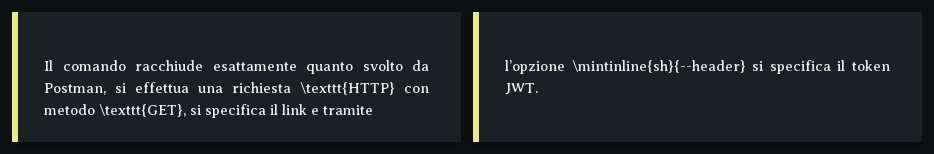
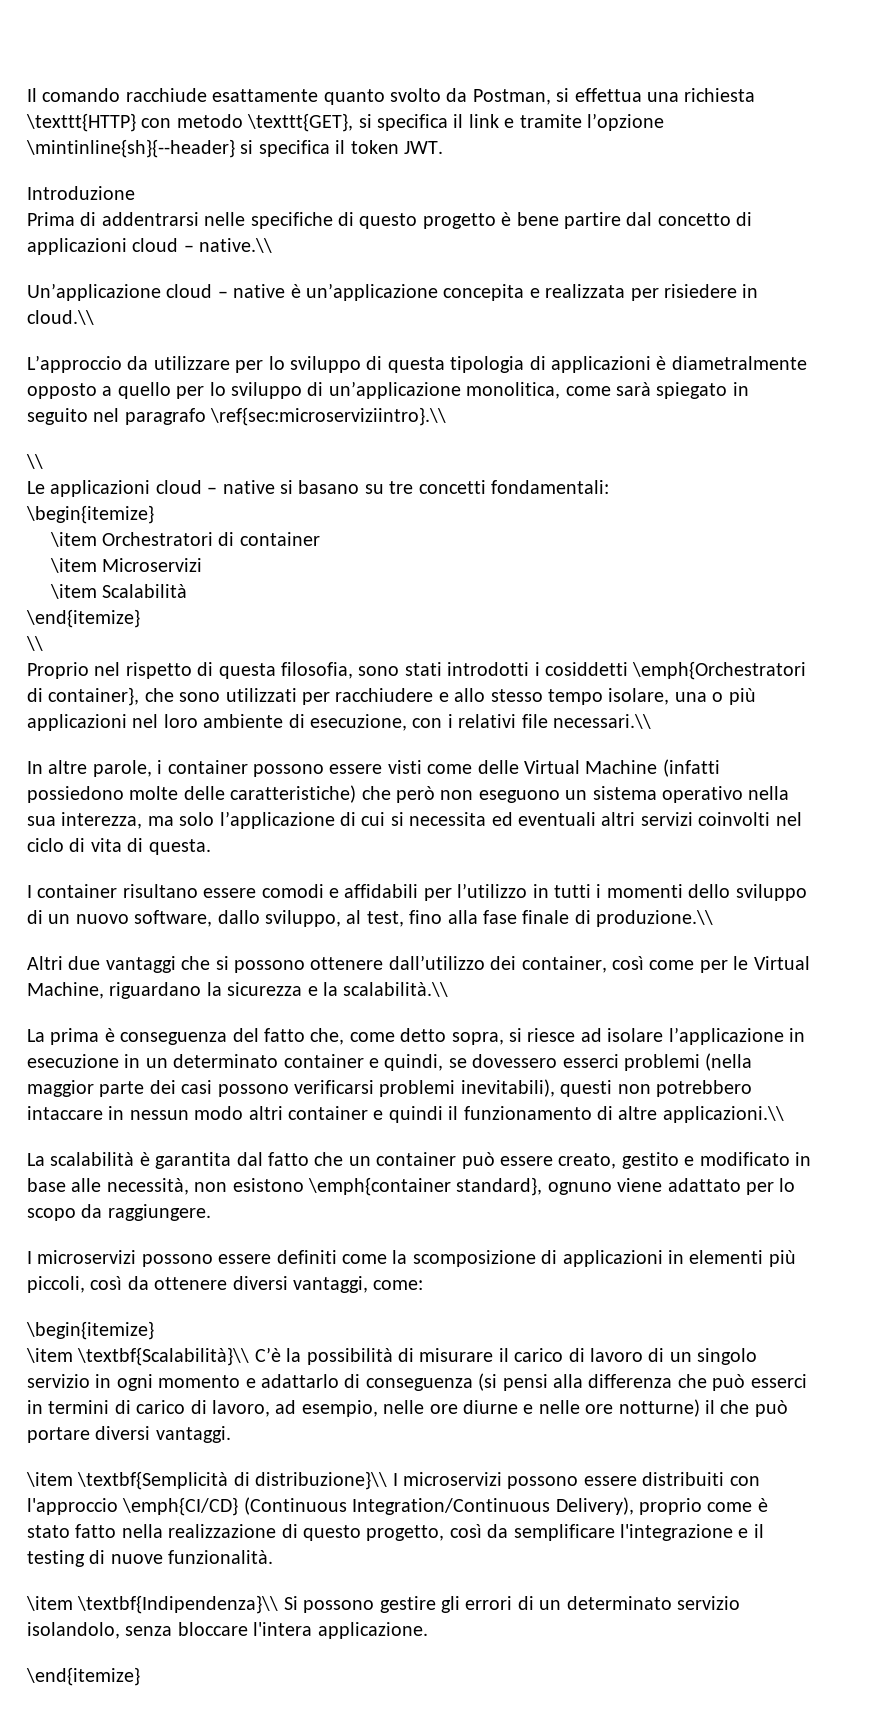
+ Introduzione
+ Prima di addentrarsi nelle specifiche di questo progetto è bene partire dal concetto di applicazioni cloud – native.\\
+ Un’applicazione cloud – native è un’applicazione concepita e realizzata per risiedere in cloud.\\
+ L’approccio da utilizzare per lo sviluppo di questa tipologia di applicazioni è diametralmente opposto a quello per lo sviluppo di un’applicazione monolitica, come sarà spiegato in seguito nel paragrafo \ref{sec:microserviziintro}.\\
+ \\
+ Le applicazioni cloud – native si basano su tre concetti fondamentali:
+ \begin{itemize}
+ \item Orchestratori di container
+ \item Microservizi
+ \item Scalabilità
+ \end{itemize}
+ \\
+ Proprio nel rispetto di questa filosofia, sono stati introdotti i cosiddetti \emph{Orchestratori di container}, che sono utilizzati per racchiudere e allo stesso tempo isolare, una o più applicazioni nel loro ambiente di esecuzione, con i relativi file necessari.\\
+ In altre parole, i container possono essere visti come delle Virtual Machine (infatti possiedono molte delle caratteristiche) che però non eseguono un sistema operativo nella sua interezza, ma solo l’applicazione di cui si necessita ed eventuali altri servizi coinvolti nel ciclo di vita di questa.
+ I container risultano essere comodi e affidabili per l’utilizzo in tutti i momenti dello sviluppo di un nuovo software, dallo sviluppo, al test, fino alla fase finale di produzione.\\
+ Altri due vantaggi che si possono ottenere dall’utilizzo dei container, così come per le Virtual Machine, riguardano la sicurezza e la scalabilità.\\
+ La prima è conseguenza del fatto che, come detto sopra, si riesce ad isolare l’applicazione in esecuzione in un determinato container e quindi, se dovessero esserci problemi (nella maggior parte dei casi possono verificarsi problemi inevitabili), questi non potrebbero intaccare in nessun modo altri container e quindi il funzionamento di altre applicazioni.\\
+ La scalabilità è garantita dal fatto che un container può essere creato, gestito e modificato in base alle necessità, non esistono \emph{container standard}, ognuno viene adattato per lo scopo da raggiungere.
+ I microservizi possono essere definiti come la scomposizione di applicazioni in elementi più piccoli, così da ottenere diversi vantaggi, come:
+ \begin{itemize}
+ \item \textbf{Scalabilità}\\ C’è la possibilità di misurare il carico di lavoro di un singolo servizio in ogni momento e adattarlo di conseguenza (si pensi alla differenza che può esserci in termini di carico di lavoro, ad esempio, nelle ore diurne e nelle ore notturne) il che può portare diversi vantaggi.
+ \item \textbf{Semplicità di distribuzione}\\ I microservizi possono essere distribuiti con l'approccio \emph{CI/CD} (Continuous Integration/Continuous Delivery), proprio come è stato fatto nella realizzazione di questo progetto, così da semplificare l'integrazione e il testing di nuove funzionalità.
+ \item \textbf{Indipendenza}\\ Si possono gestire gli errori di un determinato servizio isolandolo, senza bloccare l'intera applicazione.
+ \end{itemize}

